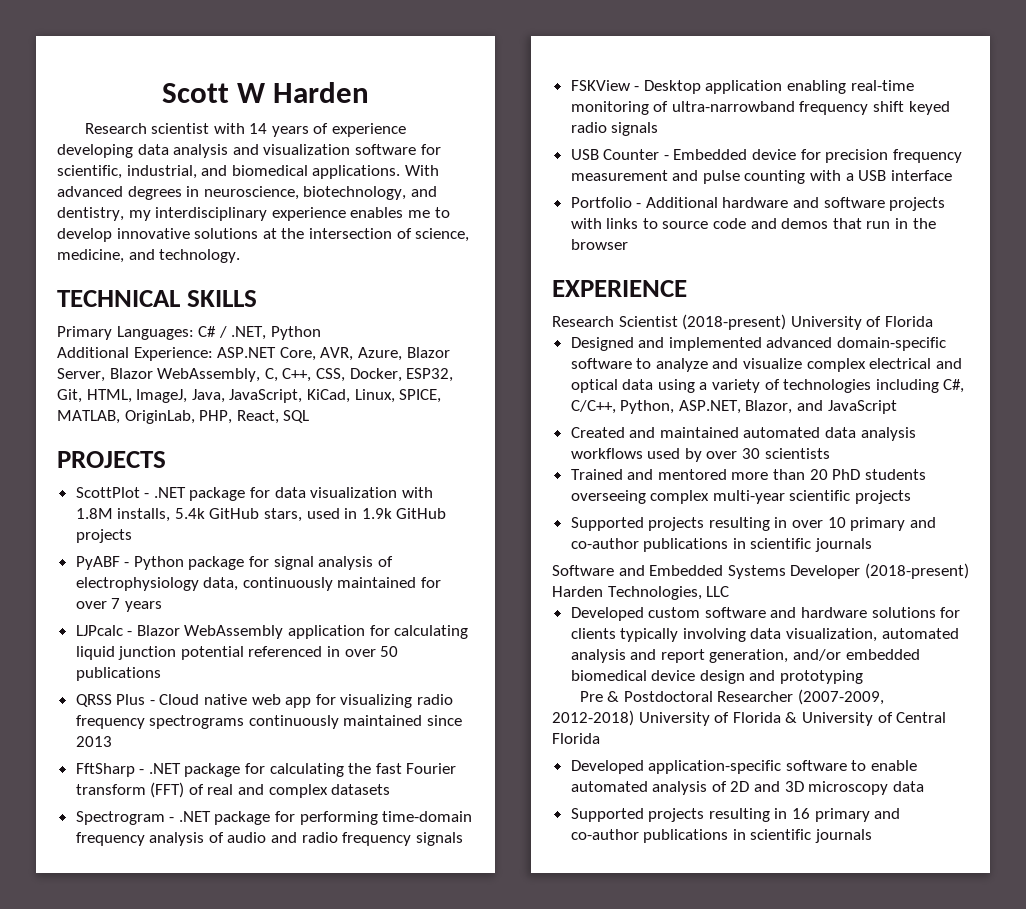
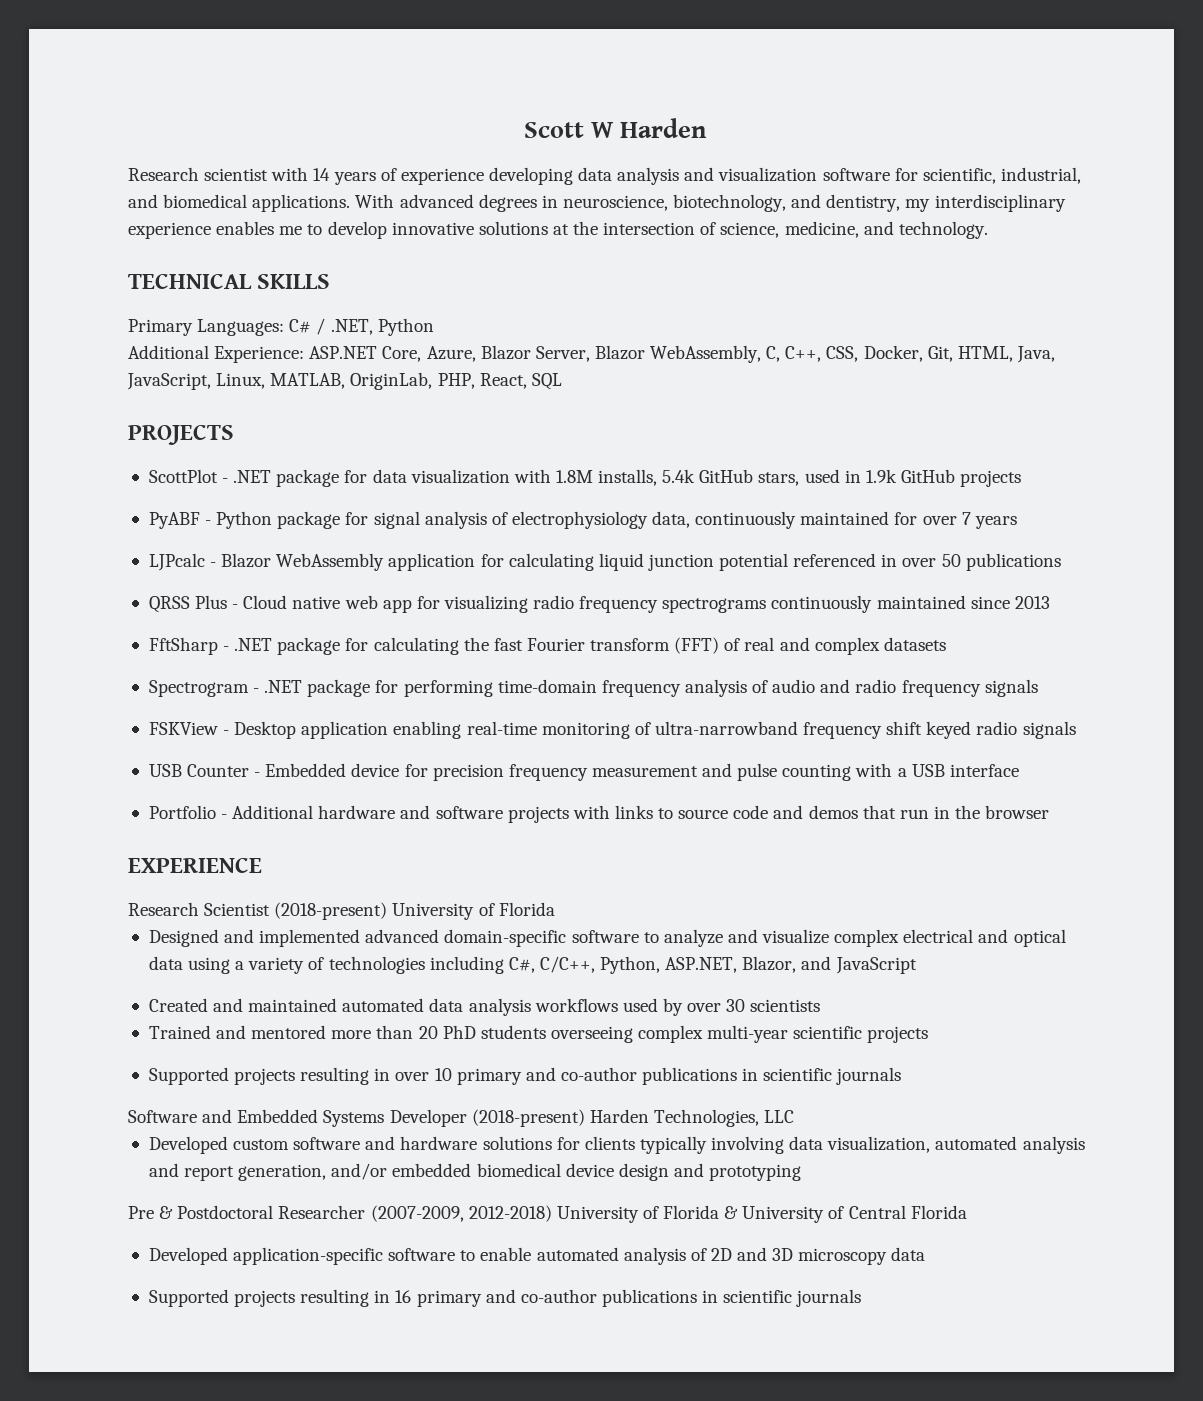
- Additional Experience: ASP.NET Core, AVR, Azure, Blazor Server, Blazor WebAssembly, C, C++, CSS, Docker, ESP32, Git, HTML, ImageJ, Java, JavaScript, KiCad, Linux, SPICE, MATLAB, OriginLab, PHP, React, SQL
+ Additional Experience: ASP.NET Core, Azure, Blazor Server, Blazor WebAssembly, C, C++, CSS, Docker, Git, HTML, Java, JavaScript, Linux, MATLAB, OriginLab, PHP, React, SQL

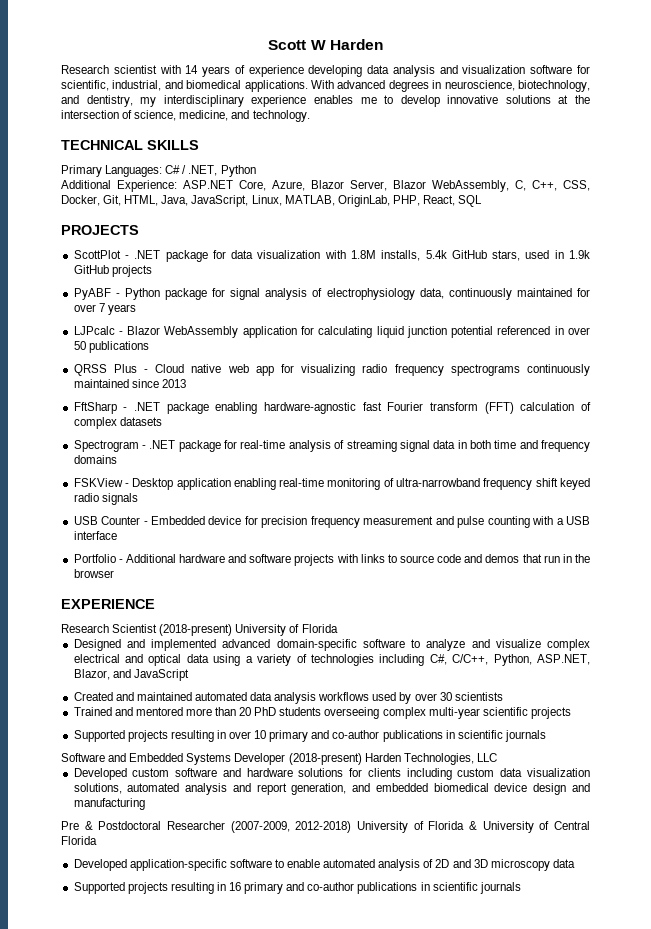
- FftSharp - .NET package for calculating the fast Fourier transform (FFT) of real and complex datasets
+ FftSharp - .NET package enabling hardware-agnostic fast Fourier transform (FFT) calculation of complex datasets
- Spectrogram - .NET package for performing time-domain frequency analysis of audio and radio frequency signals
+ Spectrogram - .NET package for real-time analysis of streaming signal data in both time and frequency domains
- Developed custom software and hardware solutions for clients typically involving data visualization, automated analysis and report generation, and/or embedded biomedical device design and prototyping
+ Developed custom software and hardware solutions for clients including custom data visualization solutions, automated analysis and report generation, and embedded biomedical device design and manufacturing

